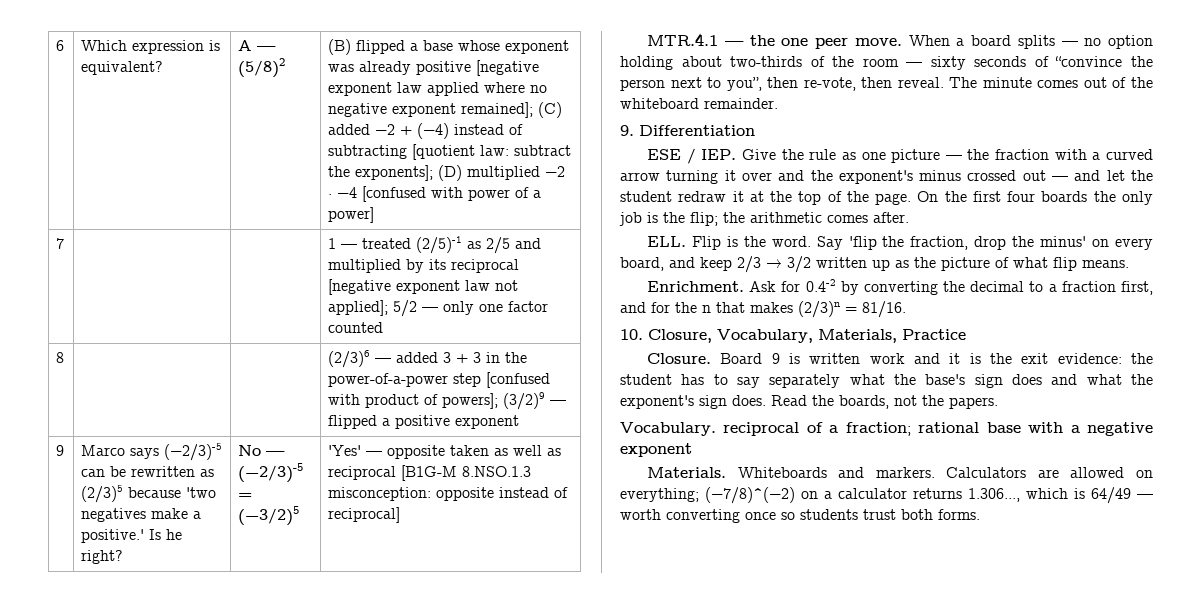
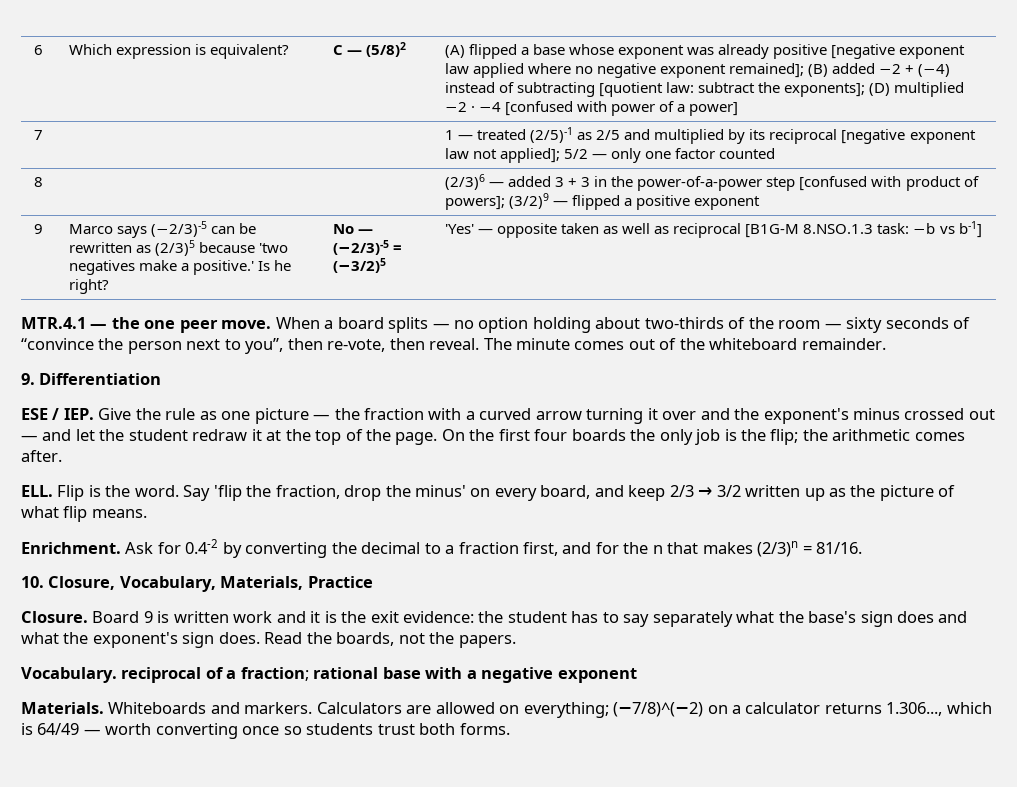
- A — (5/8)2
+ C — (5/8)2
- (B) flipped a base whose exponent was already positive [negative exponent law applied where no negative exponent remained]; (C) added −2 + (−4) instead of subtracting [quotient law: subtract the exponents]; (D) multiplied −2 · −4 [confused with power of a power]
+ (A) flipped a base whose exponent was already positive [negative exponent law applied where no negative exponent remained]; (B) added −2 + (−4) instead of subtracting [quotient law: subtract the exponents]; (D) multiplied −2 · −4 [confused with power of a power]
- 9 | Marco says (−2/3)-5 can be rewritten as (2/3)5 because 'two negatives make a positive.' Is he right? | No — (−2/3)-5 = (−3/2)5 | 'Yes' — opposite taken as well as reciprocal [B1G-M 8.NSO.1.3 misconception: opposite instead of reciprocal]
+ 9 | Marco says (−2/3)-5 can be rewritten as (2/3)5 because 'two negatives make a positive.' Is he right? | No — (−2/3)-5 = (−3/2)5 | 'Yes' — opposite taken as well as reciprocal [B1G-M 8.NSO.1.3 task: −b vs b-1]

